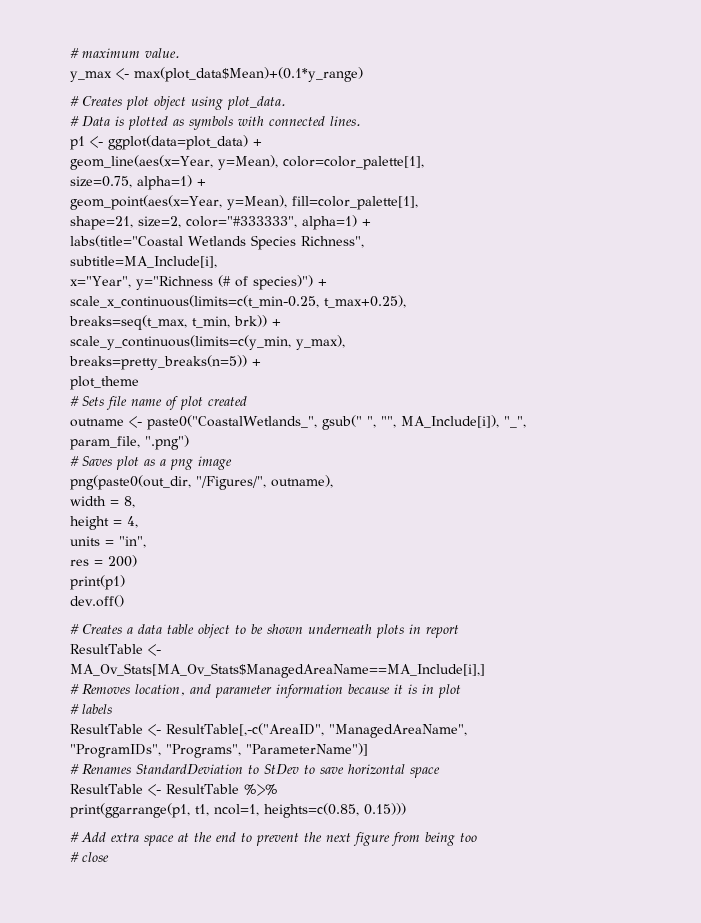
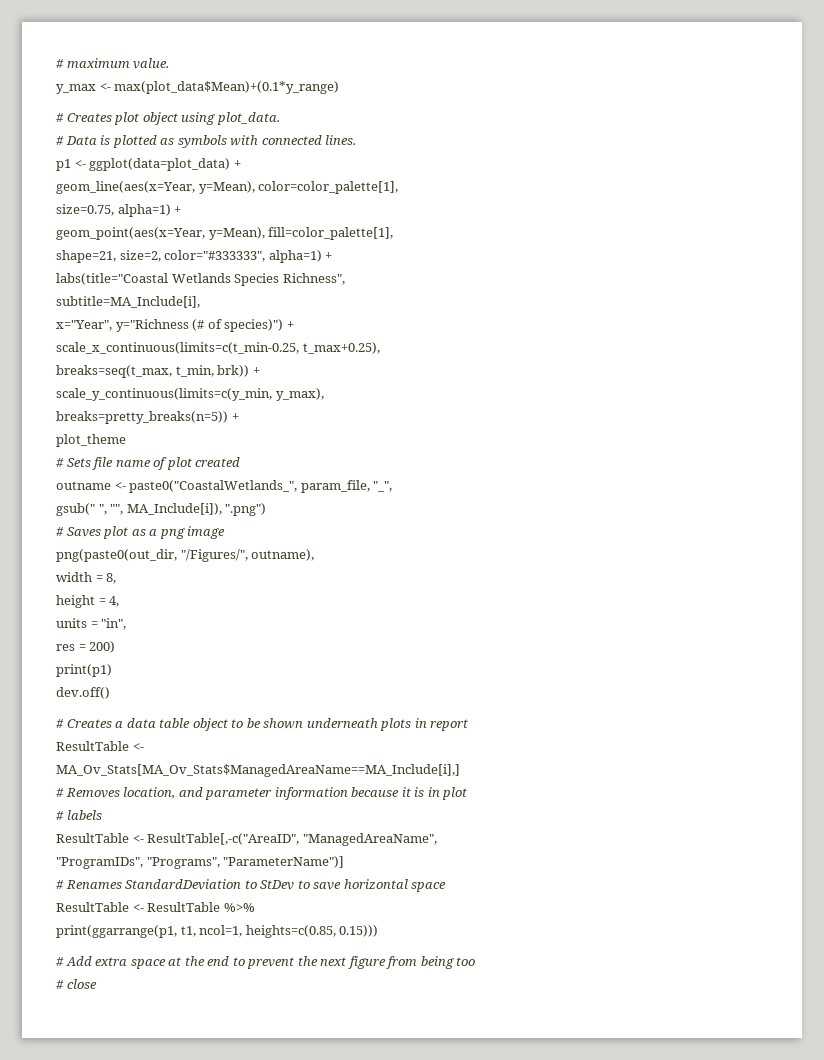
- outname <- paste0("CoastalWetlands_", gsub(" ", "", MA_Include[i]), "_",
- param_file, ".png")
+ outname <- paste0("CoastalWetlands_", param_file, "_",
+ gsub(" ", "", MA_Include[i]), ".png")

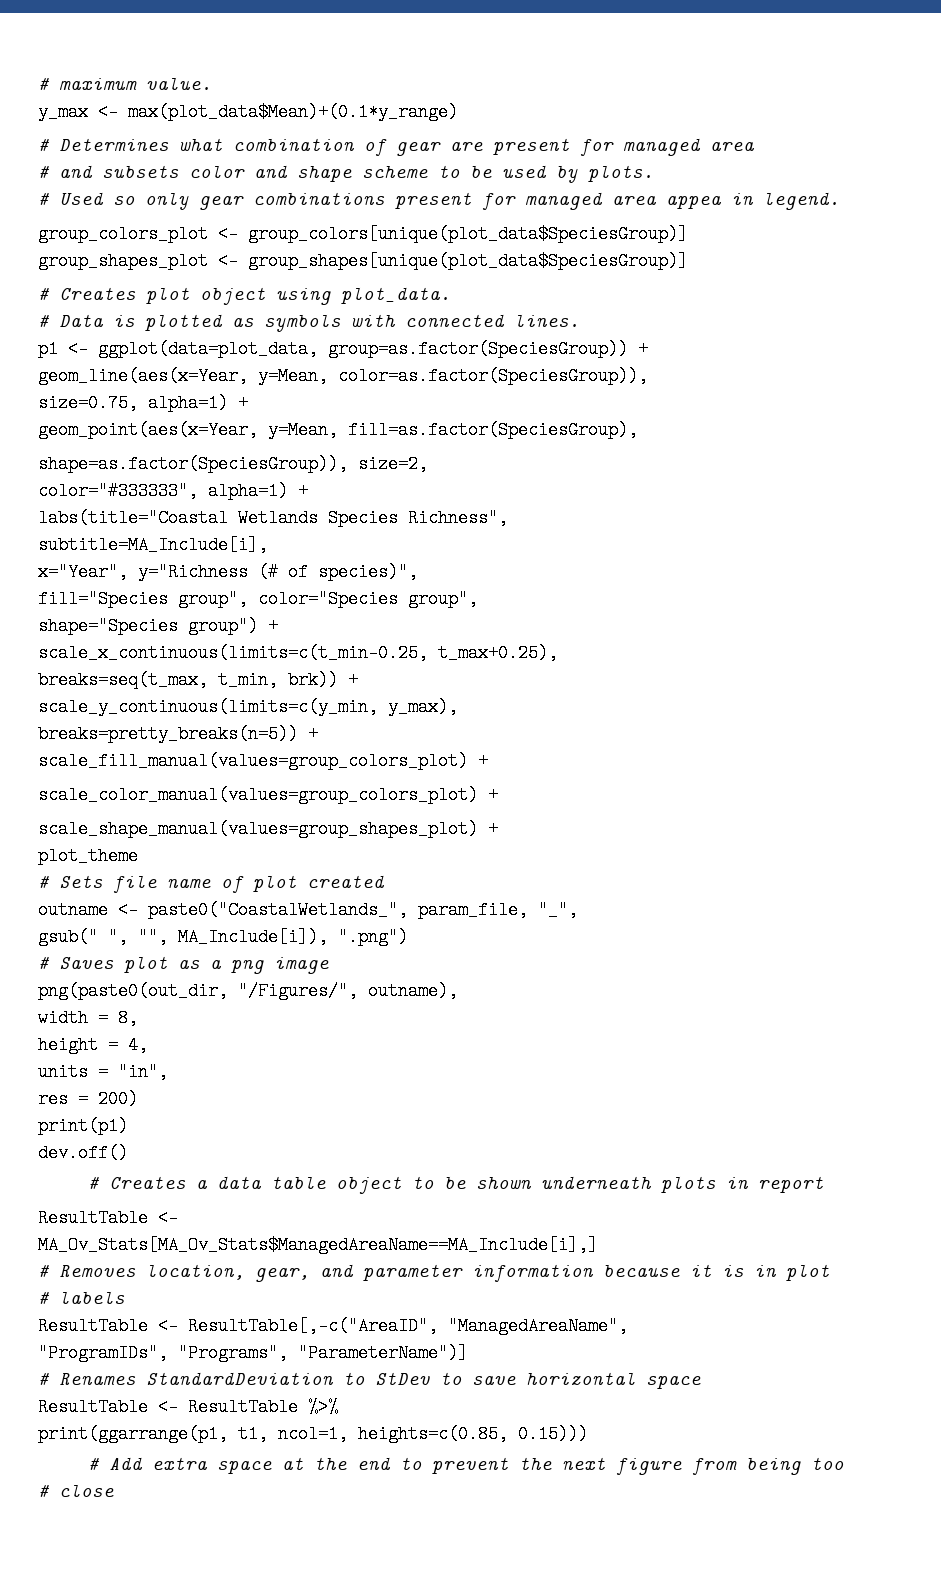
+ # Determines what combination of gear are present for managed area
+ # and subsets color and shape scheme to be used by plots.
+ # Used so only gear combinations present for managed area appea in legend.
+ group_colors_plot <- group_colors[unique(plot_data$SpeciesGroup)]
+ group_shapes_plot <- group_shapes[unique(plot_data$SpeciesGroup)]
- p1 <- ggplot(data=plot_data) +
+ p1 <- ggplot(data=plot_data, group=as.factor(SpeciesGroup)) +
- geom_line(aes(x=Year, y=Mean), color=color_palette[1],
+ geom_line(aes(x=Year, y=Mean, color=as.factor(SpeciesGroup)),
- geom_point(aes(x=Year, y=Mean), fill=color_palette[1],
- shape=21, size=2, color="#333333", alpha=1) +
+ geom_point(aes(x=Year, y=Mean, fill=as.factor(SpeciesGroup),
+ shape=as.factor(SpeciesGroup)), size=2,
+ color="#333333", alpha=1) +
- x="Year", y="Richness (# of species)") +
+ x="Year", y="Richness (# of species)",
+ fill="Species group", color="Species group",
+ shape="Species group") +
+ scale_fill_manual(values=group_colors_plot) +
+ scale_color_manual(values=group_colors_plot) +
+ scale_shape_manual(values=group_shapes_plot) +
- # Removes location, and parameter information because it is in plot
+ # Removes location, gear, and parameter information because it is in plot

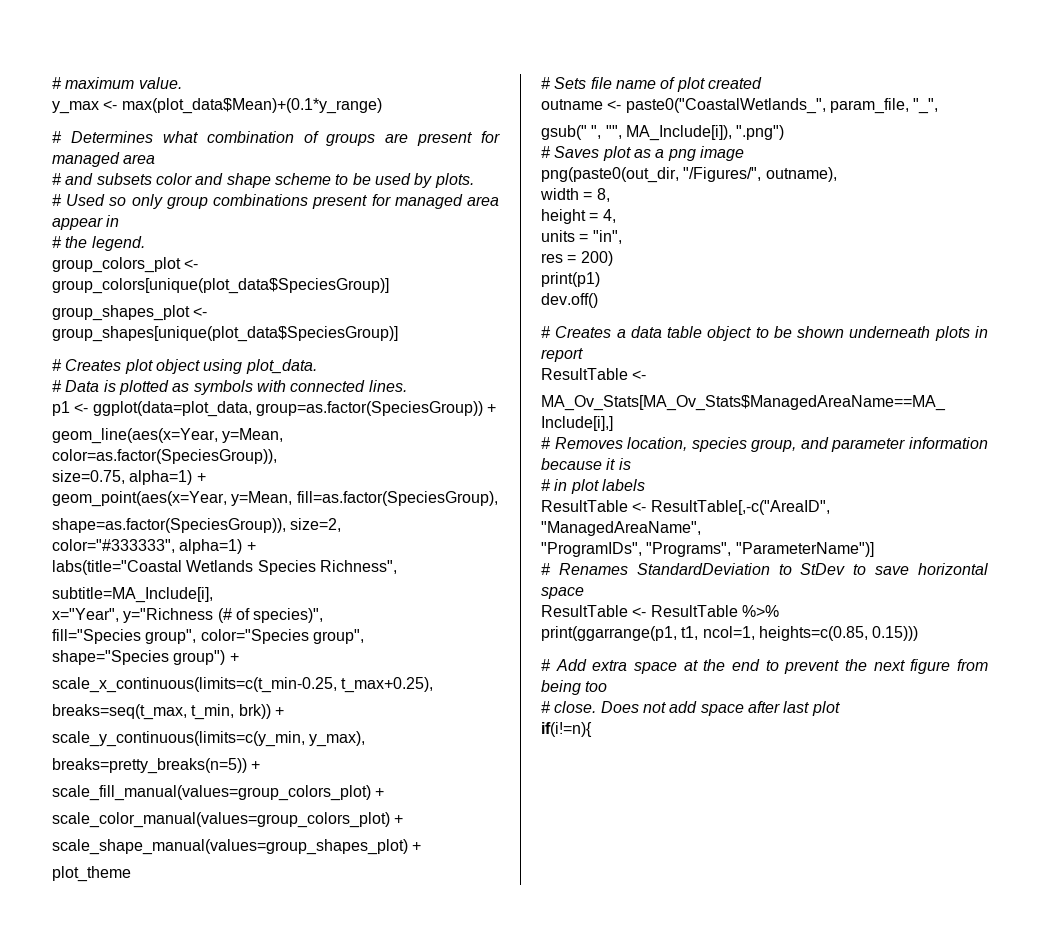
- # Determines what combination of gear are present for managed area
+ # Determines what combination of groups are present for managed area
- # Used so only gear combinations present for managed area appea in legend.
+ # Used so only group combinations present for managed area appear in
+ # the legend.
- # Removes location, gear, and parameter information because it is in plot
- # labels
+ # Removes location, species group, and parameter information because it is
+ # in plot labels
- # close
+ # close. Does not add space after last plot
+ if(i!=n){

